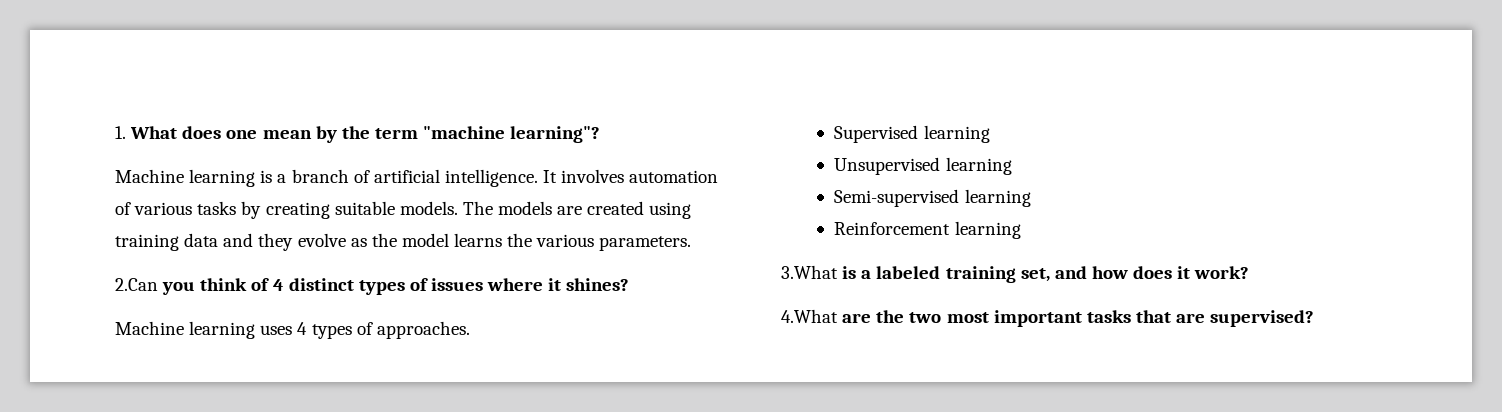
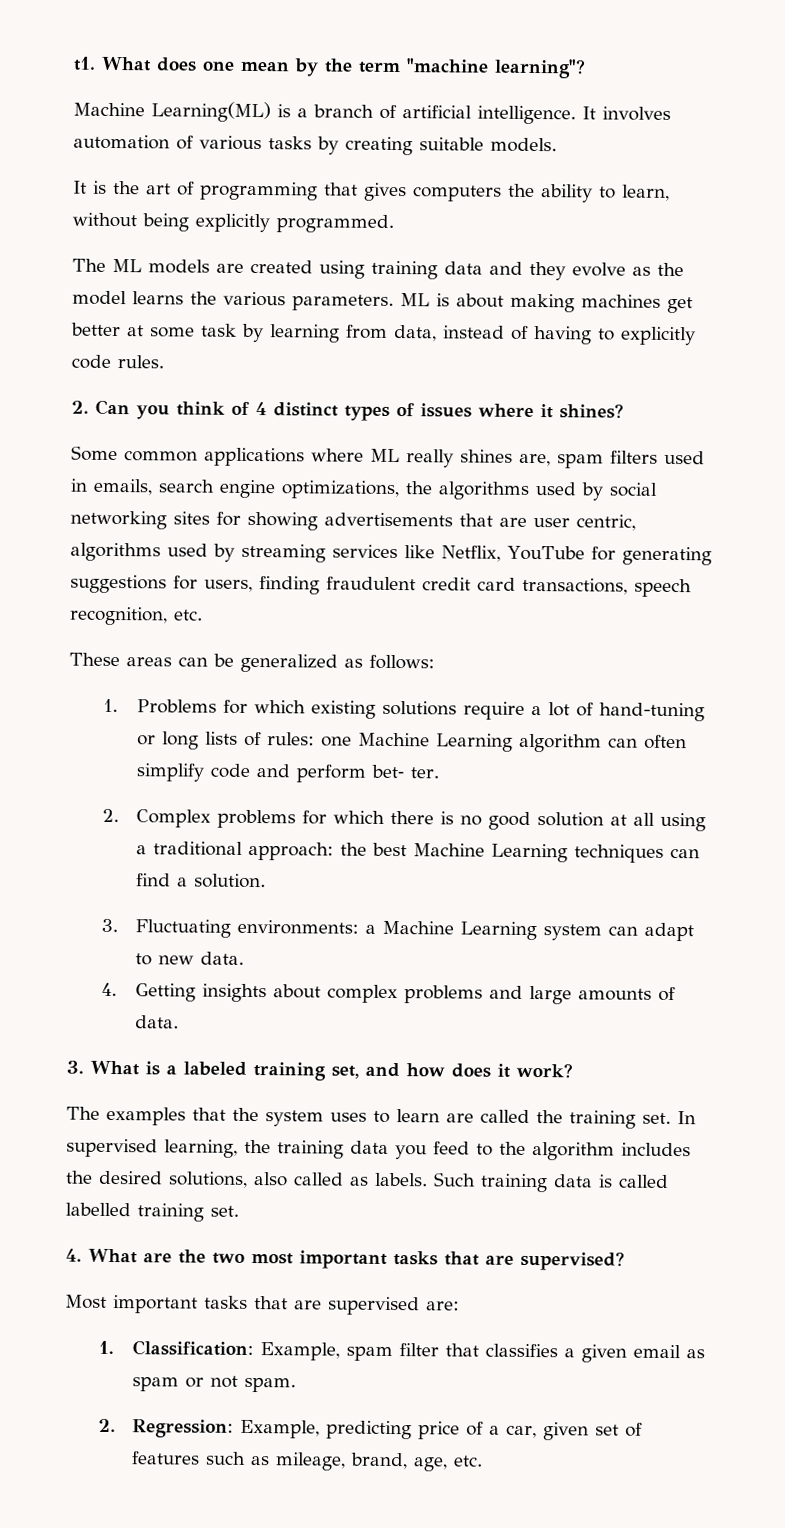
- 1. What does one mean by the term "machine learning"?
+ t1. What does one mean by the term "machine learning"?
- Machine learning is a branch of artificial intelligence.
+ Machine Learning(ML) is a branch of artificial intelligence.
- It involves automation of various tasks by creating suitable models. The models are created using training data and they evolve as the model learns the various parameters.
- 2.Can you think of 4 distinct types of issues where it shines?
+ It involves automation of various tasks by creating suitable models.
+ It is the art of programming that gives computers the ability to learn, without being explicitly programmed.
+ The ML models are created using training data and they evolve as the model learns the various parameters. ML is about making machines get better at some task by learning from data, instead of having to explicitly code rules.
+ 2. Can you think of 4 distinct types of issues where it shines?
- Machine learning uses 4 types of approaches.
- Supervised learning
- Unsupervised learning
- Semi-supervised learning
- Reinforcement learning
- 3.What is a labeled training set, and how does it work?
+ Some common applications where ML really shines are, spam filters used in emails, search engine optimizations, the algorithms used by social networking sites for showing advertisements that are user centric, algorithms used by streaming services like Netflix, YouTube for generating suggestions for users, finding fraudulent credit card transactions, speech recognition, etc.
+ These areas can be generalized as follows:
+ 1. Problems for which existing solutions require a lot of hand-tuning or long lists of rules: one Machine Learning algorithm can often simplify code and perform bet‐ ter.
+ 2. Complex problems for which there is no good solution at all using a traditional approach: the best Machine Learning techniques can find a solution.
+ 3. Fluctuating environments: a Machine Learning system can adapt to new data.
+ 4. Getting insights about complex problems and large amounts of data.
+ 3. What is a labeled training set, and how does it work?
- 4.What are the two most important tasks that are supervised?
+ The examples that the system uses to learn are called the training set. In supervised learning, the training data you feed to the algorithm includes the desired solutions, also called as labels. Such training data is called labelled training set.
+ 4. What are the two most important tasks that are supervised?
+ Most important tasks that are supervised are:
+ 1. Classification: Example, spam filter that classifies a given email as spam or not spam.
+ 2. Regression: Example, predicting price of a car, given set of features such as mileage, brand, age, etc.

